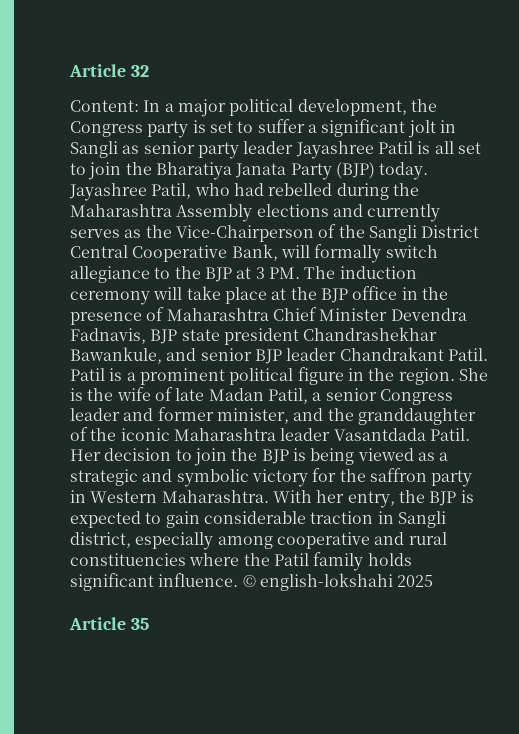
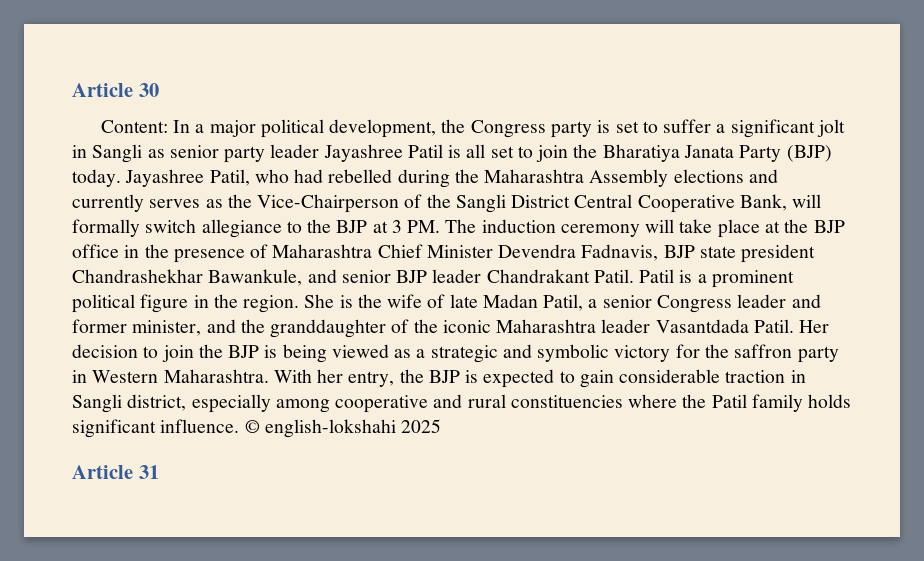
- Article 32
+ Article 30
- Article 35
+ Article 31

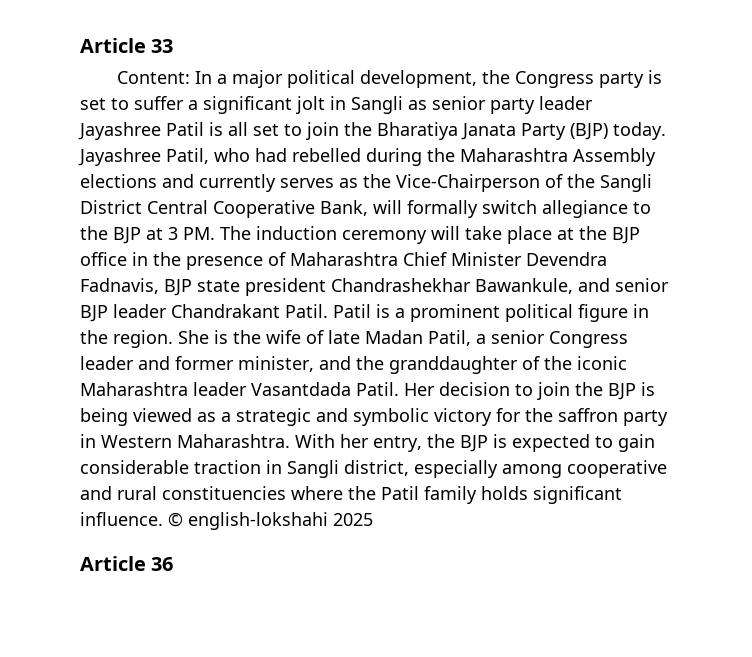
- Article 30
+ Article 33
- Article 31
+ Article 36

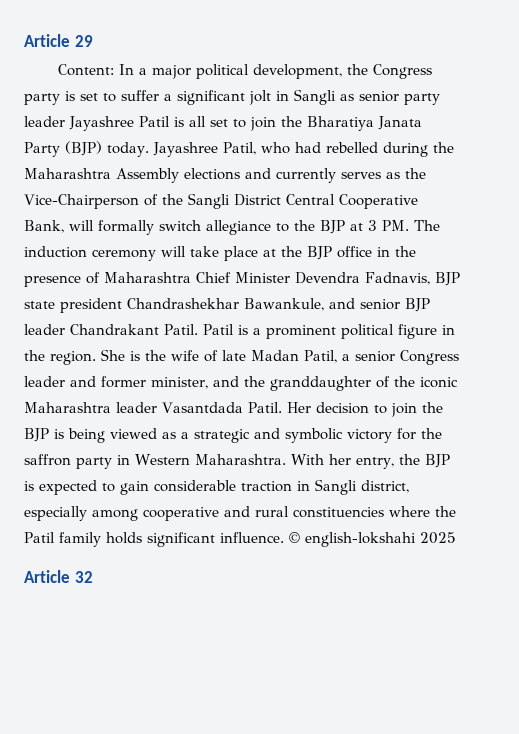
- Article 33
+ Article 29
- Article 36
+ Article 32

